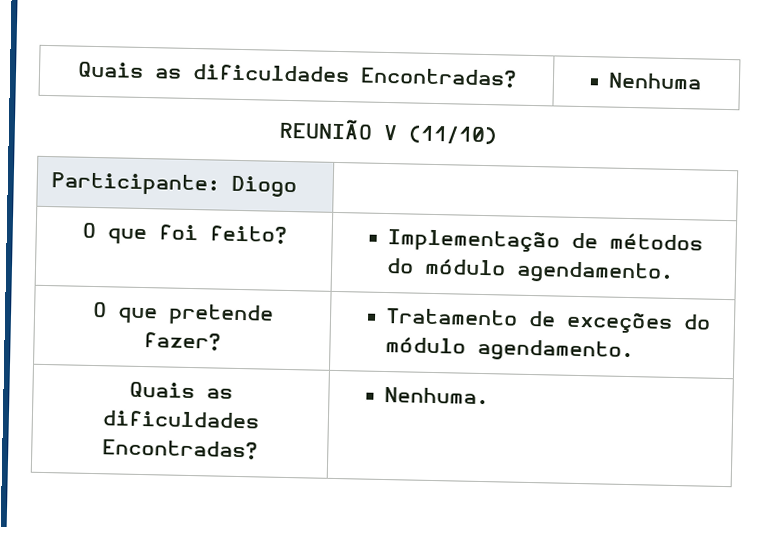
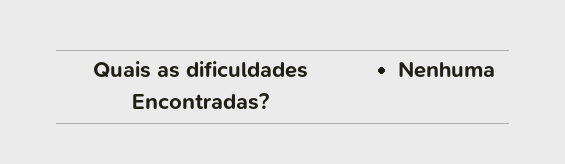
- REUNIÃO V (11/10)
- Participante: Diogo |
- O que foi feito? | Implementação de métodos do módulo agendamento.
- O que pretende fazer? | Tratamento de exceções do módulo agendamento.
- Quais as dificuldades Encontradas? | Nenhuma.

